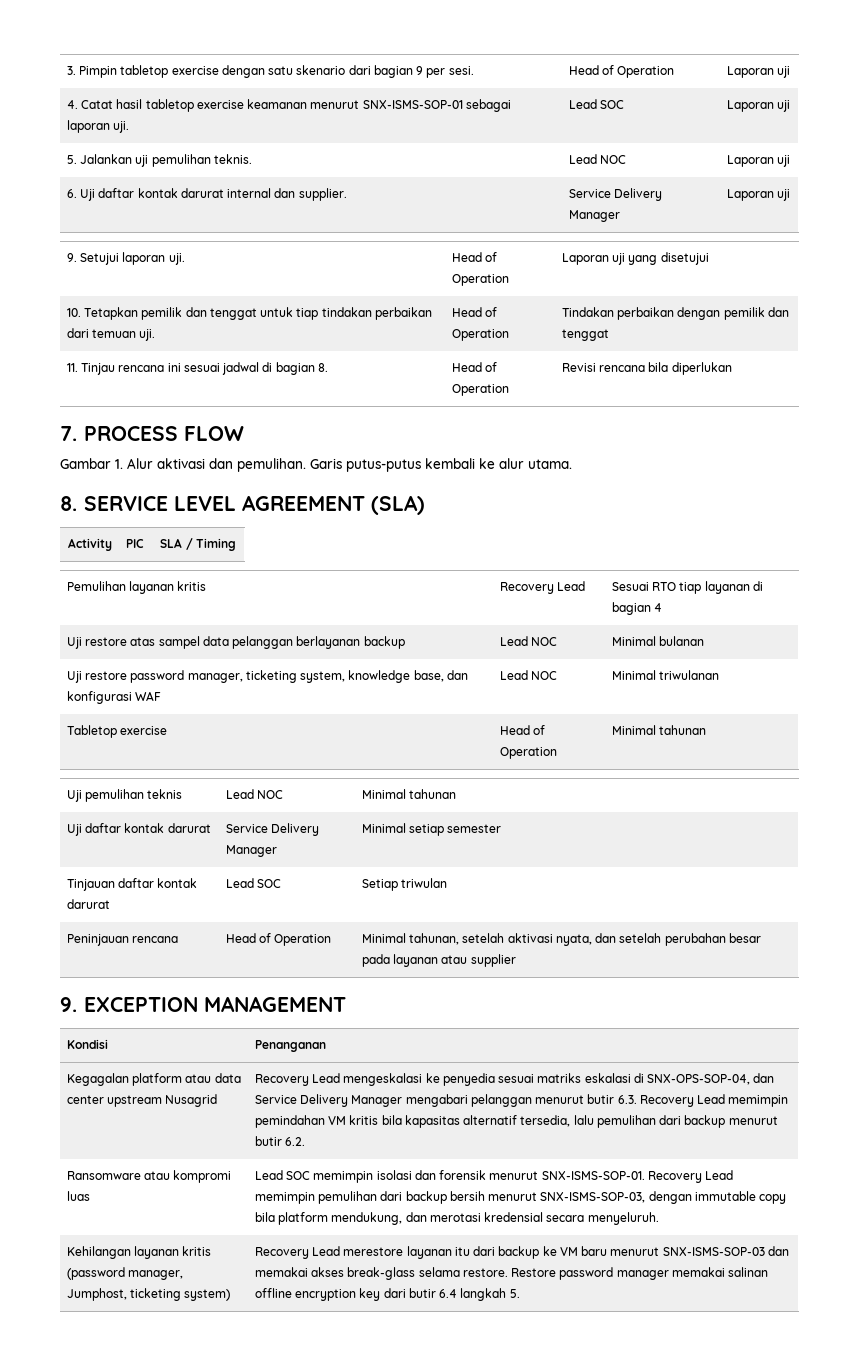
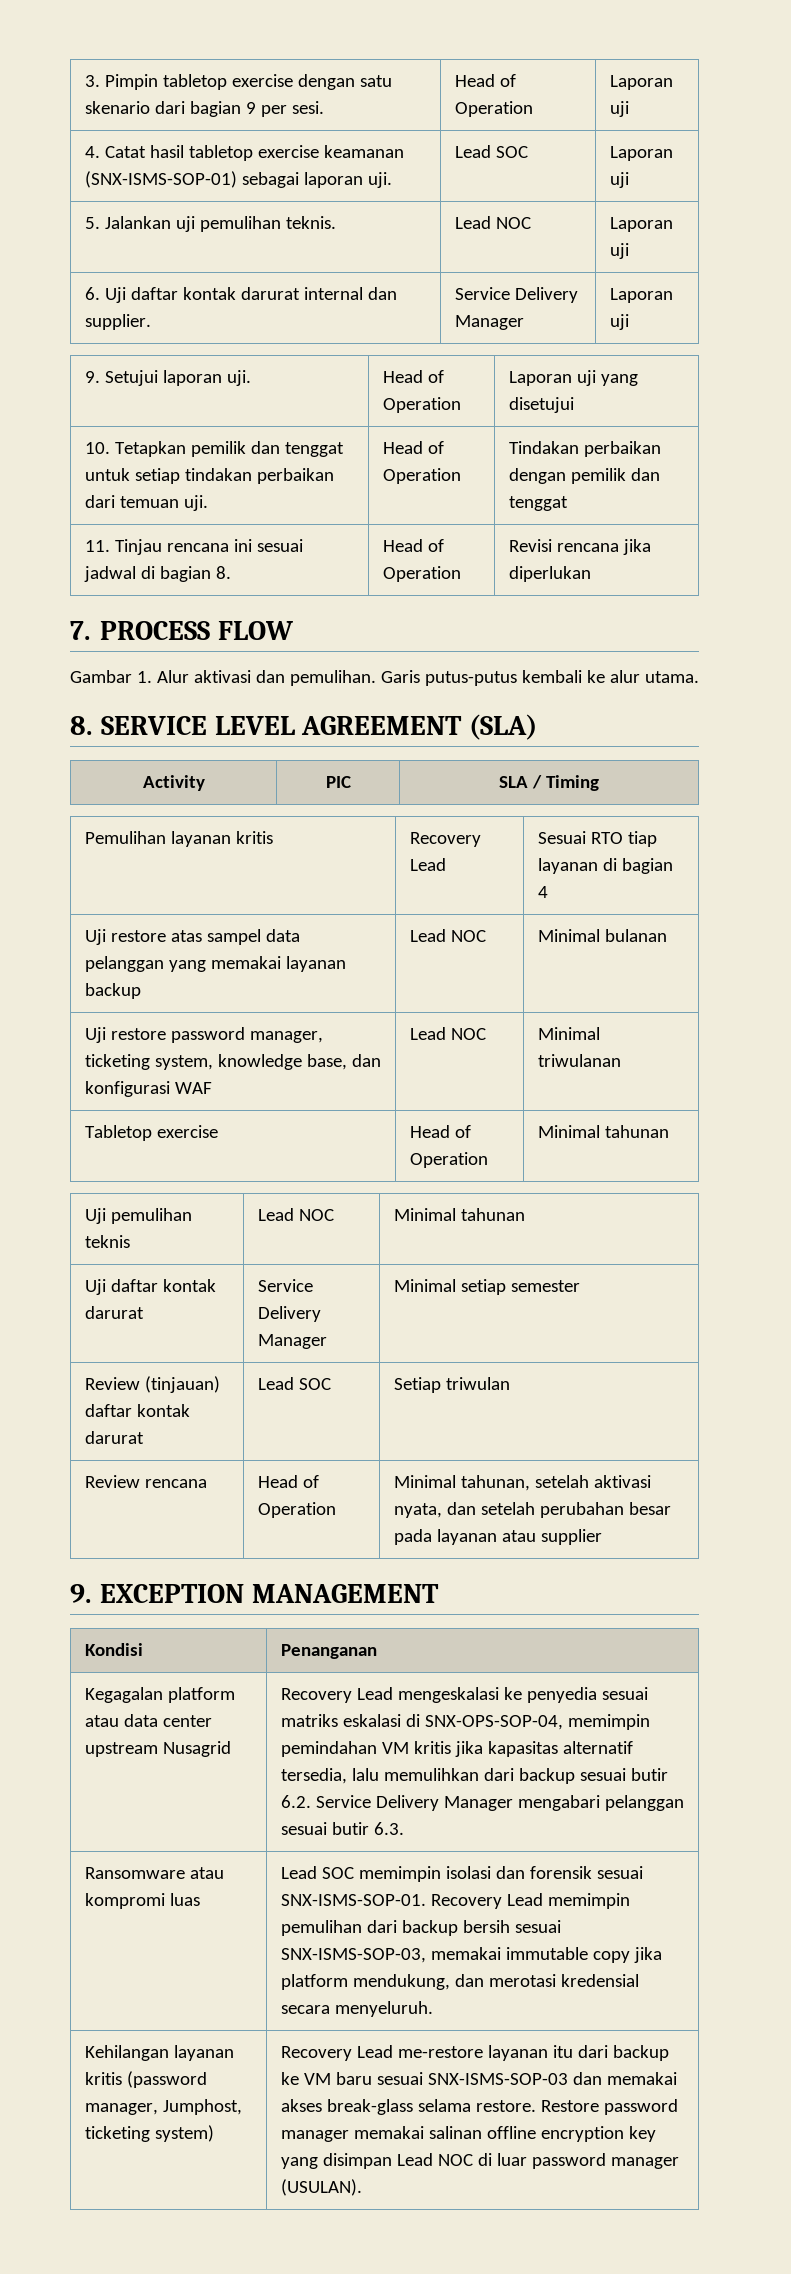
- 4. Catat hasil tabletop exercise keamanan menurut SNX-ISMS-SOP-01 sebagai laporan uji. | Lead SOC | Laporan uji
+ 4. Catat hasil tabletop exercise keamanan (SNX-ISMS-SOP-01) sebagai laporan uji. | Lead SOC | Laporan uji
- 10. Tetapkan pemilik dan tenggat untuk tiap tindakan perbaikan dari temuan uji. | Head of Operation | Tindakan perbaikan dengan pemilik dan tenggat
+ 10. Tetapkan pemilik dan tenggat untuk setiap tindakan perbaikan dari temuan uji. | Head of Operation | Tindakan perbaikan dengan pemilik dan tenggat
- 11. Tinjau rencana ini sesuai jadwal di bagian 8. | Head of Operation | Revisi rencana bila diperlukan
+ 11. Tinjau rencana ini sesuai jadwal di bagian 8. | Head of Operation | Revisi rencana jika diperlukan
- Uji restore atas sampel data pelanggan berlayanan backup | Lead NOC | Minimal bulanan
+ Uji restore atas sampel data pelanggan yang memakai layanan backup | Lead NOC | Minimal bulanan
- Tinjauan daftar kontak darurat | Lead SOC | Setiap triwulan
+ Review (tinjauan) daftar kontak darurat | Lead SOC | Setiap triwulan
- Peninjauan rencana | Head of Operation | Minimal tahunan, setelah aktivasi nyata, dan setelah perubahan besar pada layanan atau supplier
+ Review rencana | Head of Operation | Minimal tahunan, setelah aktivasi nyata, dan setelah perubahan besar pada layanan atau supplier
- Recovery Lead mengeskalasi ke penyedia sesuai matriks eskalasi di SNX-OPS-SOP-04, dan Service Delivery Manager mengabari pelanggan menurut butir 6.3. Recovery Lead memimpin pemindahan VM kritis bila kapasitas alternatif tersedia, lalu pemulihan dari backup menurut butir 6.2.
+ Recovery Lead mengeskalasi ke penyedia sesuai matriks eskalasi di SNX-OPS-SOP-04, memimpin pemindahan VM kritis jika kapasitas alternatif tersedia, lalu memulihkan dari backup sesuai butir 6.2. Service Delivery Manager mengabari pelanggan sesuai butir 6.3.
- Ransomware atau kompromi luas | Lead SOC memimpin isolasi dan forensik menurut SNX-ISMS-SOP-01. Recovery Lead memimpin pemulihan dari backup bersih menurut SNX-ISMS-SOP-03, dengan immutable copy bila platform mendukung, dan merotasi kredensial secara menyeluruh.
+ Ransomware atau kompromi luas | Lead SOC memimpin isolasi dan forensik sesuai SNX-ISMS-SOP-01. Recovery Lead memimpin pemulihan dari backup bersih sesuai SNX-ISMS-SOP-03, memakai immutable copy jika platform mendukung, dan merotasi kredensial secara menyeluruh.
- Recovery Lead merestore layanan itu dari backup ke VM baru menurut SNX-ISMS-SOP-03 dan memakai akses break-glass selama restore.
+ Recovery Lead me-restore layanan itu dari backup ke VM baru sesuai SNX-ISMS-SOP-03 dan memakai akses break-glass selama restore.
- Restore password manager memakai salinan offline encryption key dari butir 6.4 langkah 5.
+ Restore password manager memakai salinan offline encryption key yang disimpan Lead NOC di luar password manager (USULAN).

